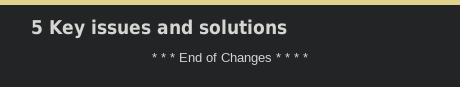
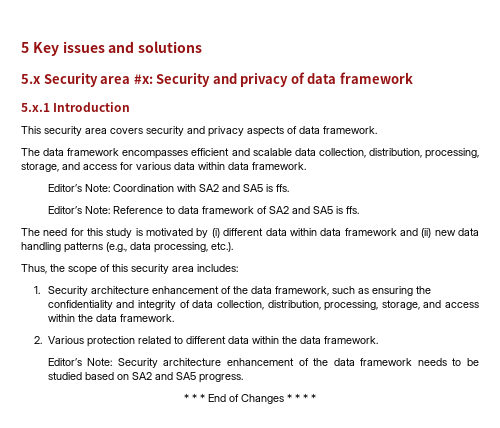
+ 5.x Security area #x: Security and privacy of data framework
+ 5.x.1 Introduction
+ This security area covers security and privacy aspects of data framework.
+ The data framework encompasses efficient and scalable data collection, distribution, processing, storage, and access for various data within data framework.
+ Editor’s Note: Coordination with SA2 and SA5 is ffs.
+ Editor’s Note: Reference to data framework of SA2 and SA5 is ffs.
+ The need for this study is motivated by (i) different data within data framework and (ii) new data handling patterns (e.g., data processing, etc.).
+ Thus, the scope of this security area includes:
+ 1. Security architecture enhancement of the data framework, such as ensuring the confidentiality and integrity of data collection, distribution, processing, storage, and access within the data framework.
+ 2. Various protection related to different data within the data framework.
+ Editor’s Note: Security architecture enhancement of the data framework needs to be studied based on SA2 and SA5 progress.

